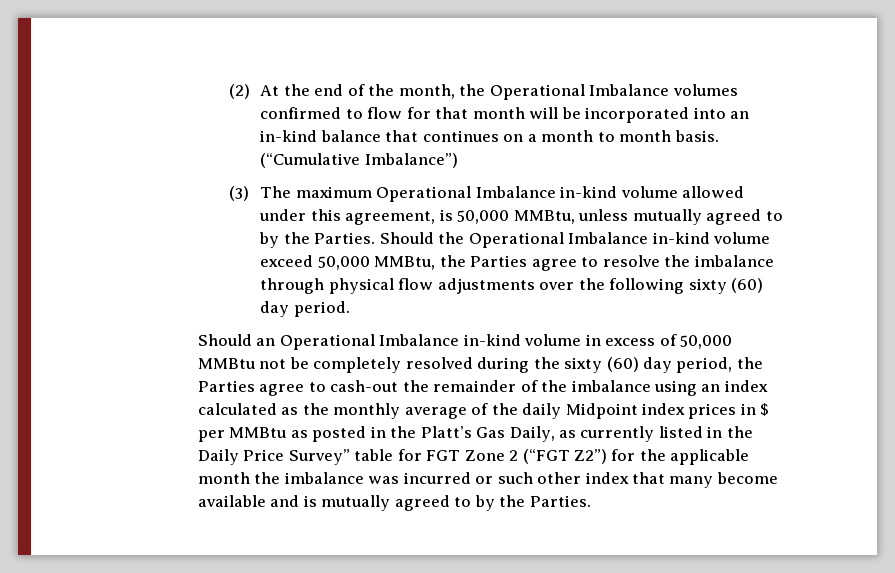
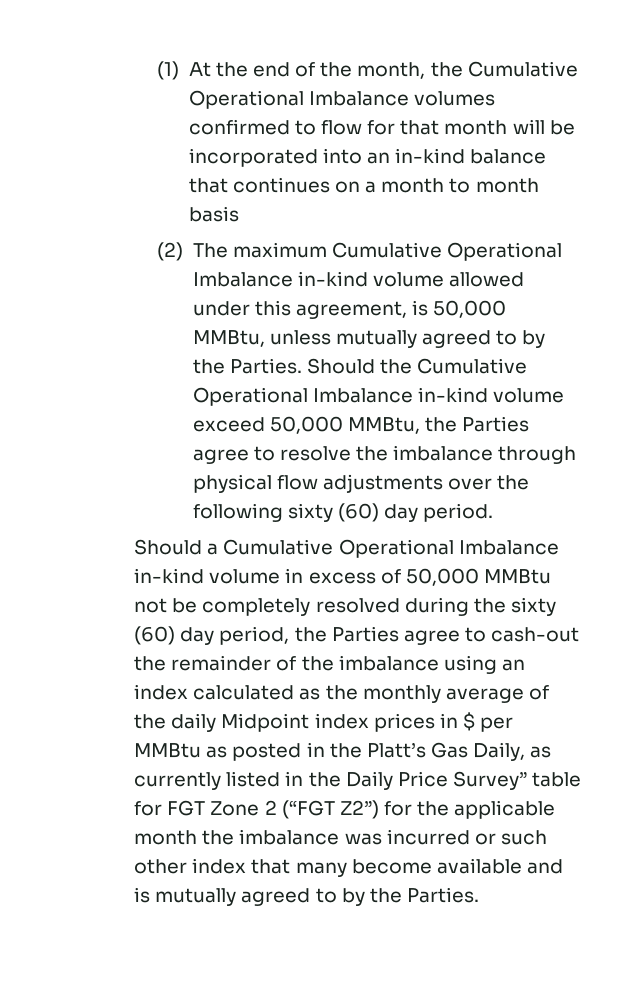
- (2) At the end of the month, the Operational Imbalance volumes confirmed to flow for that month will be incorporated into an in-kind balance that continues on a month to month basis. (“Cumulative Imbalance”)
- (3) The maximum Operational Imbalance in-kind volume allowed under this agreement, is 50,000 MMBtu, unless mutually agreed to by the Parties.
+ (1) At the end of the month, the Cumulative Operational Imbalance volumes confirmed to flow for that month will be incorporated into an in-kind balance that continues on a month to month basis
+ (2) The maximum Cumulative Operational Imbalance in-kind volume allowed under this agreement, is 50,000 MMBtu, unless mutually agreed to by the Parties.
- Should the Operational Imbalance in-kind volume exceed 50,000 MMBtu, the Parties agree to resolve the imbalance through physical flow adjustments over the following sixty (60) day period.
+ Should the Cumulative Operational Imbalance in-kind volume exceed 50,000 MMBtu, the Parties agree to resolve the imbalance through physical flow adjustments over the following sixty (60) day period.
- Should an Operational Imbalance in-kind volume in excess of 50,000 MMBtu not be completely resolved during the sixty (60) day period, the Parties agree to cash-out the remainder of the imbalance using an index calculated as the monthly average of the daily Midpoint index prices in $ per MMBtu as posted in the Platt’s Gas Daily, as currently listed in the Daily Price Survey” table for FGT Zone 2 (“FGT Z2”) for the applicable month the imbalance was incurred or such other index that many become available and is mutually agreed to by the Parties.
+ Should a Cumulative Operational Imbalance in-kind volume in excess of 50,000 MMBtu not be completely resolved during the sixty (60) day period, the Parties agree to cash-out the remainder of the imbalance using an index calculated as the monthly average of the daily Midpoint index prices in $ per MMBtu as posted in the Platt’s Gas Daily, as currently listed in the Daily Price Survey” table for FGT Zone 2 (“FGT Z2”) for the applicable month the imbalance was incurred or such other index that many become available and is mutually agreed to by the Parties.

